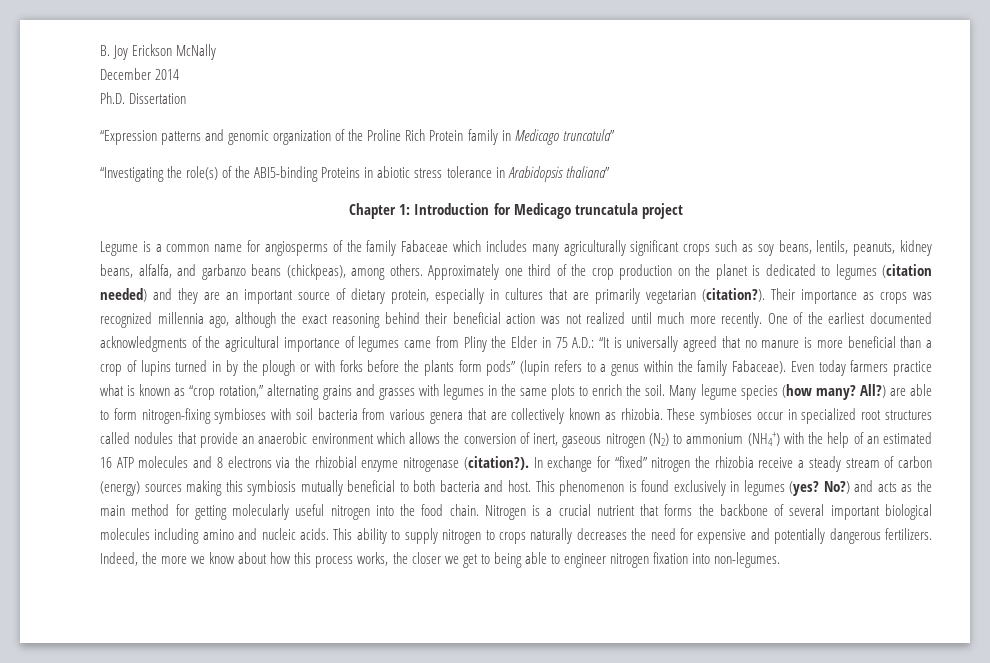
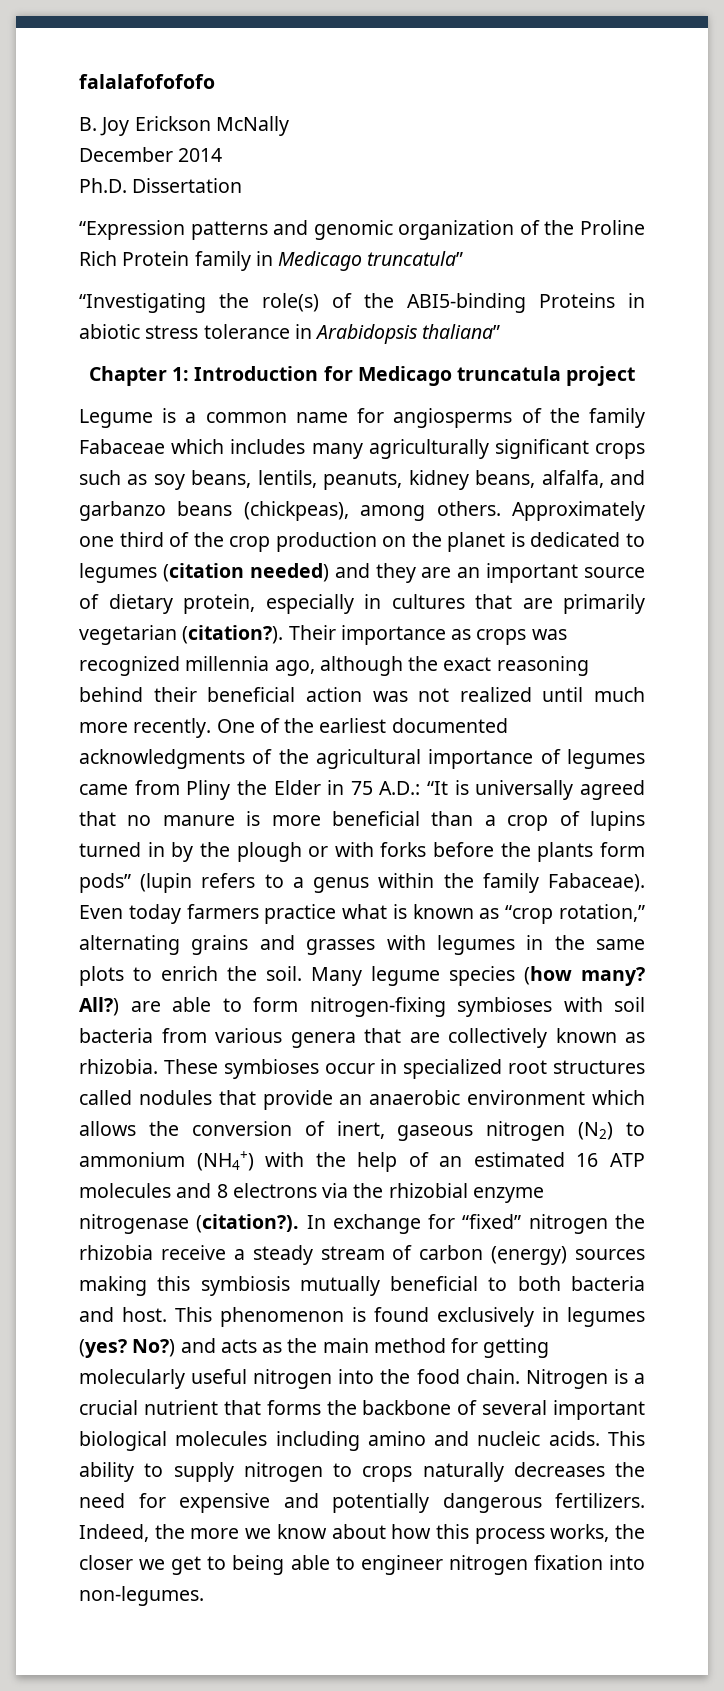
+ falalafofofofo

